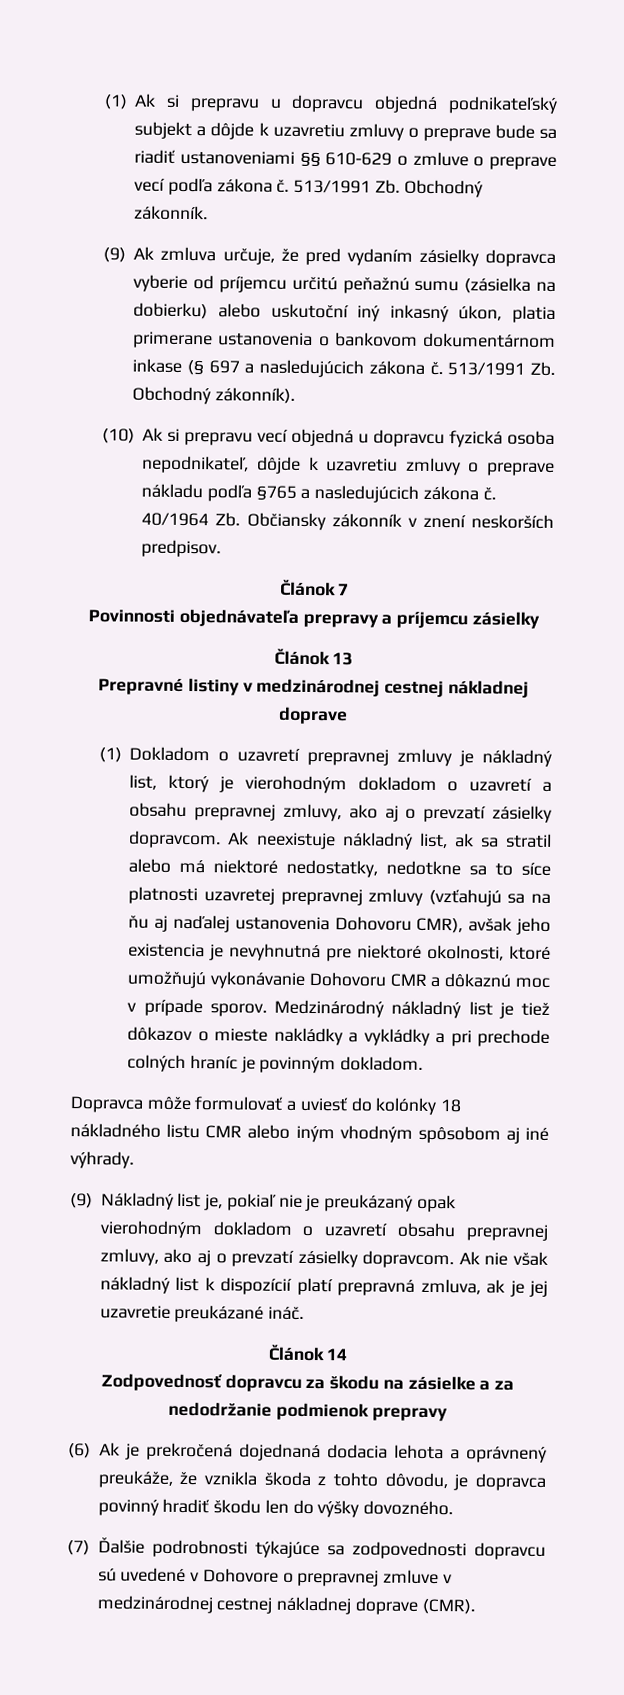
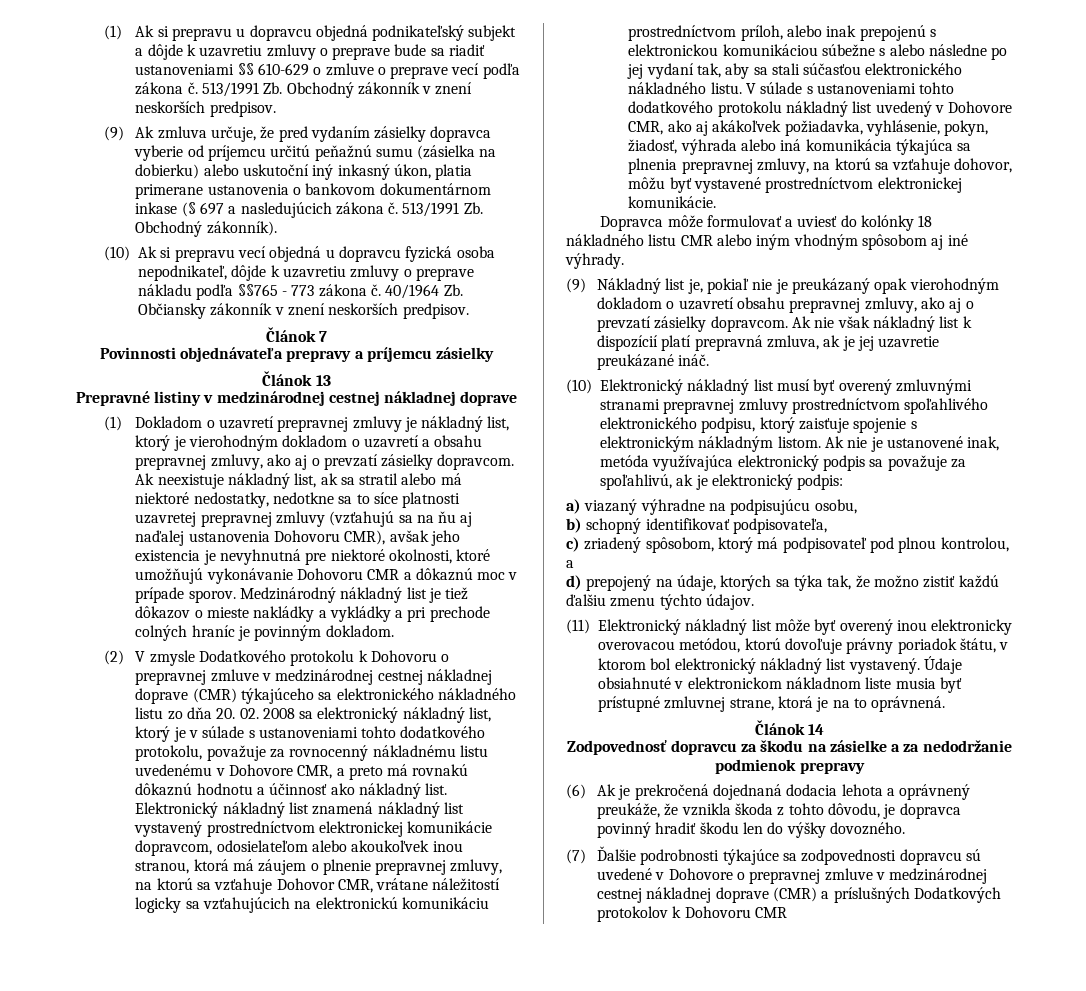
- 513/1991 Zb. Obchodný zákonník.
+ 513/1991 Zb. Obchodný zákonník v znení neskorších predpisov.
- (10) Ak si prepravu vecí objedná u dopravcu fyzická osoba nepodnikateľ, dôjde k uzavretiu zmluvy o preprave nákladu podľa §765 a nasledujúcich zákona č.
+ (10) Ak si prepravu vecí objedná u dopravcu fyzická osoba nepodnikateľ, dôjde k uzavretiu zmluvy o preprave nákladu podľa §§765 - 773 zákona č.
+ (2) V zmysle Dodatkového protokolu k Dohovoru o prepravnej zmluve v medzinárodnej cestnej nákladnej doprave (CMR) týkajúceho sa elektronického nákladného listu zo dňa 20. 02. 2008 sa elektronický nákladný list, ktorý je v súlade s ustanoveniami tohto dodatkového protokolu, považuje za rovnocenný nákladnému listu uvedenému v Dohovore CMR, a preto má rovnakú dôkaznú hodnotu a účinnosť ako nákladný list. Elektronický nákladný list znamená nákladný list vystavený prostredníctvom elektronickej komunikácie dopravcom, odosielateľom alebo akoukoľvek inou stranou, ktorá má záujem o plnenie prepravnej zmluvy, na ktorú sa vzťahuje Dohovor CMR, vrátane náležitostí logicky sa vzťahujúcich na elektronickú komunikáciu prostredníctvom príloh, alebo inak prepojenú s elektronickou komunikáciou súbežne s alebo následne po jej vydaní tak, aby sa stali súčasťou elektronického nákladného listu. V súlade s ustanoveniami tohto dodatkového protokolu nákladný list uvedený v Dohovore CMR, ako aj akákoľvek požiadavka, vyhlásenie, pokyn, žiadosť, výhrada alebo iná komunikácia týkajúca sa plnenia prepravnej zmluvy, na ktorú sa vzťahuje dohovor, môžu byť vystavené prostredníctvom elektronickej komunikácie.
+ (10) Elektronický nákladný list musí byť overený zmluvnými stranami prepravnej zmluvy prostredníctvom spoľahlivého elektronického podpisu, ktorý zaisťuje spojenie s elektronickým nákladným listom. Ak nie je ustanovené inak, metóda využívajúca elektronický podpis sa považuje za spoľahlivú, ak je elektronický podpis:
+ a) viazaný výhradne na podpisujúcu osobu,
+ b) schopný identifikovať podpisovateľa,
+ c) zriadený spôsobom, ktorý má podpisovateľ pod plnou kontrolou, a
+ d) prepojený na údaje, ktorých sa týka tak, že možno zistiť každú ďalšiu zmenu týchto údajov.
+ (11) Elektronický nákladný list môže byť overený inou elektronicky overovacou metódou, ktorú dovoľuje právny poriadok štátu, v ktorom bol elektronický nákladný list vystavený. Údaje obsiahnuté v elektronickom nákladnom liste musia byť prístupné zmluvnej strane, ktorá je na to oprávnená.
- (7) Ďalšie podrobnosti týkajúce sa zodpovednosti dopravcu sú uvedené v Dohovore o prepravnej zmluve v medzinárodnej cestnej nákladnej doprave (CMR).
+ (7) Ďalšie podrobnosti týkajúce sa zodpovednosti dopravcu sú uvedené v Dohovore o prepravnej zmluve v medzinárodnej cestnej nákladnej doprave (CMR) a príslušných Dodatkových protokolov k Dohovoru CMR

